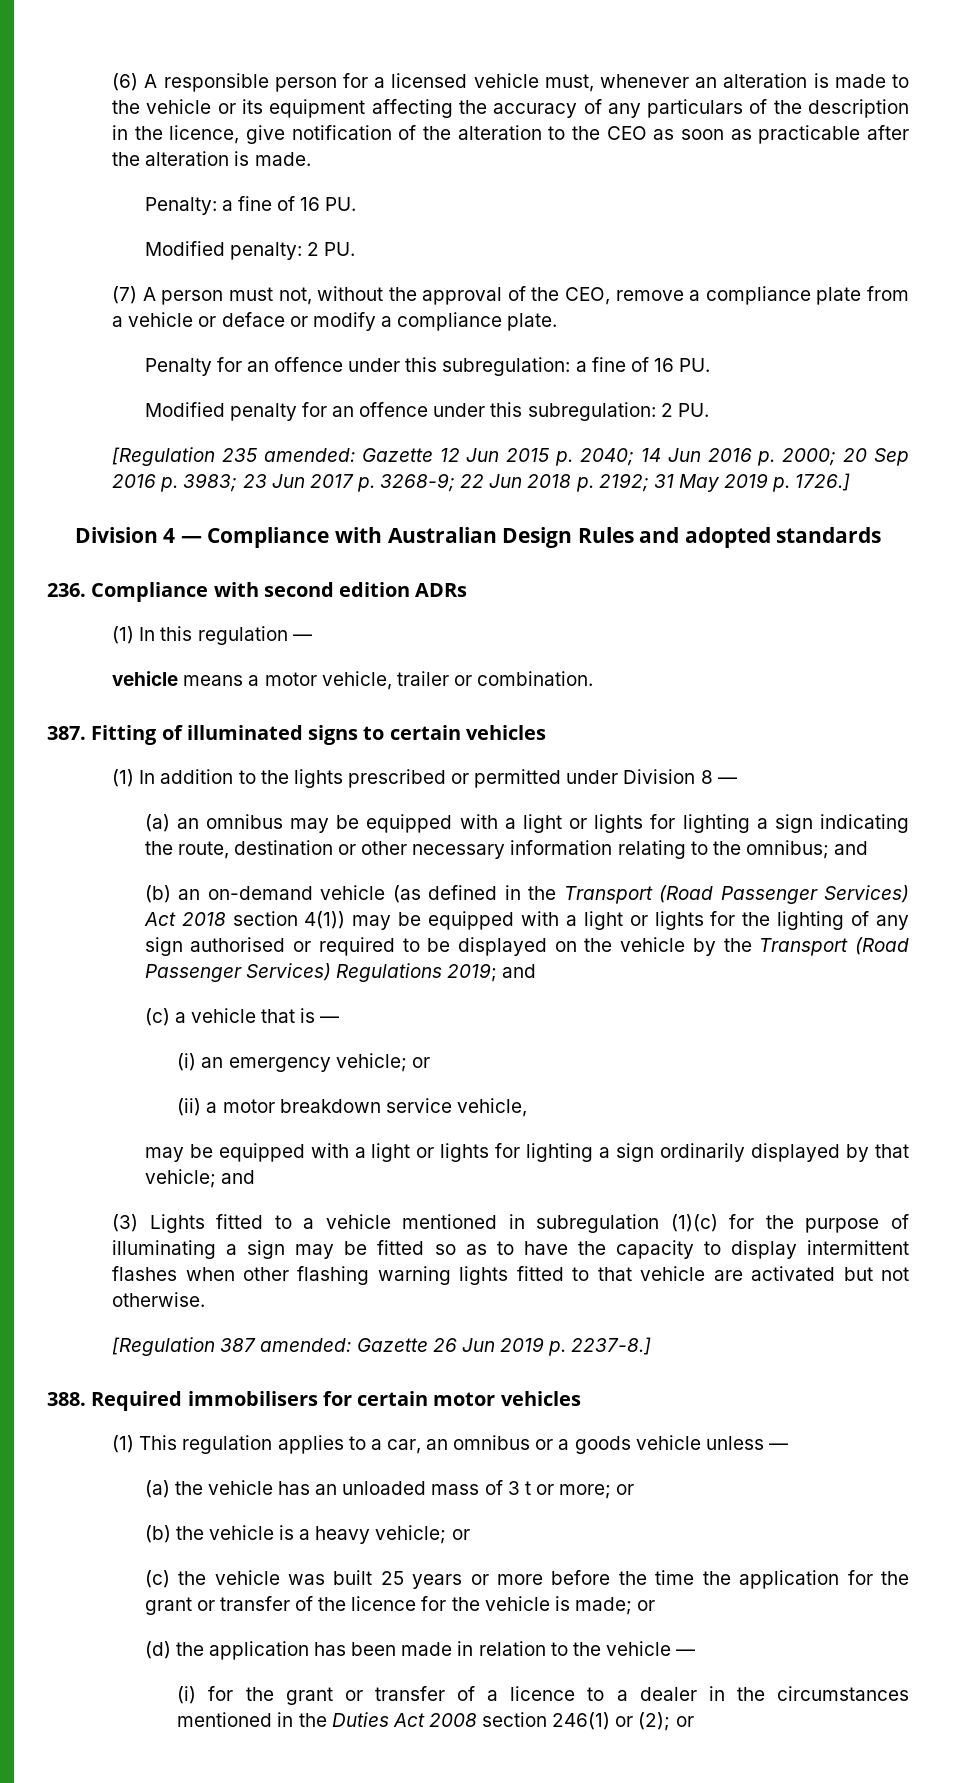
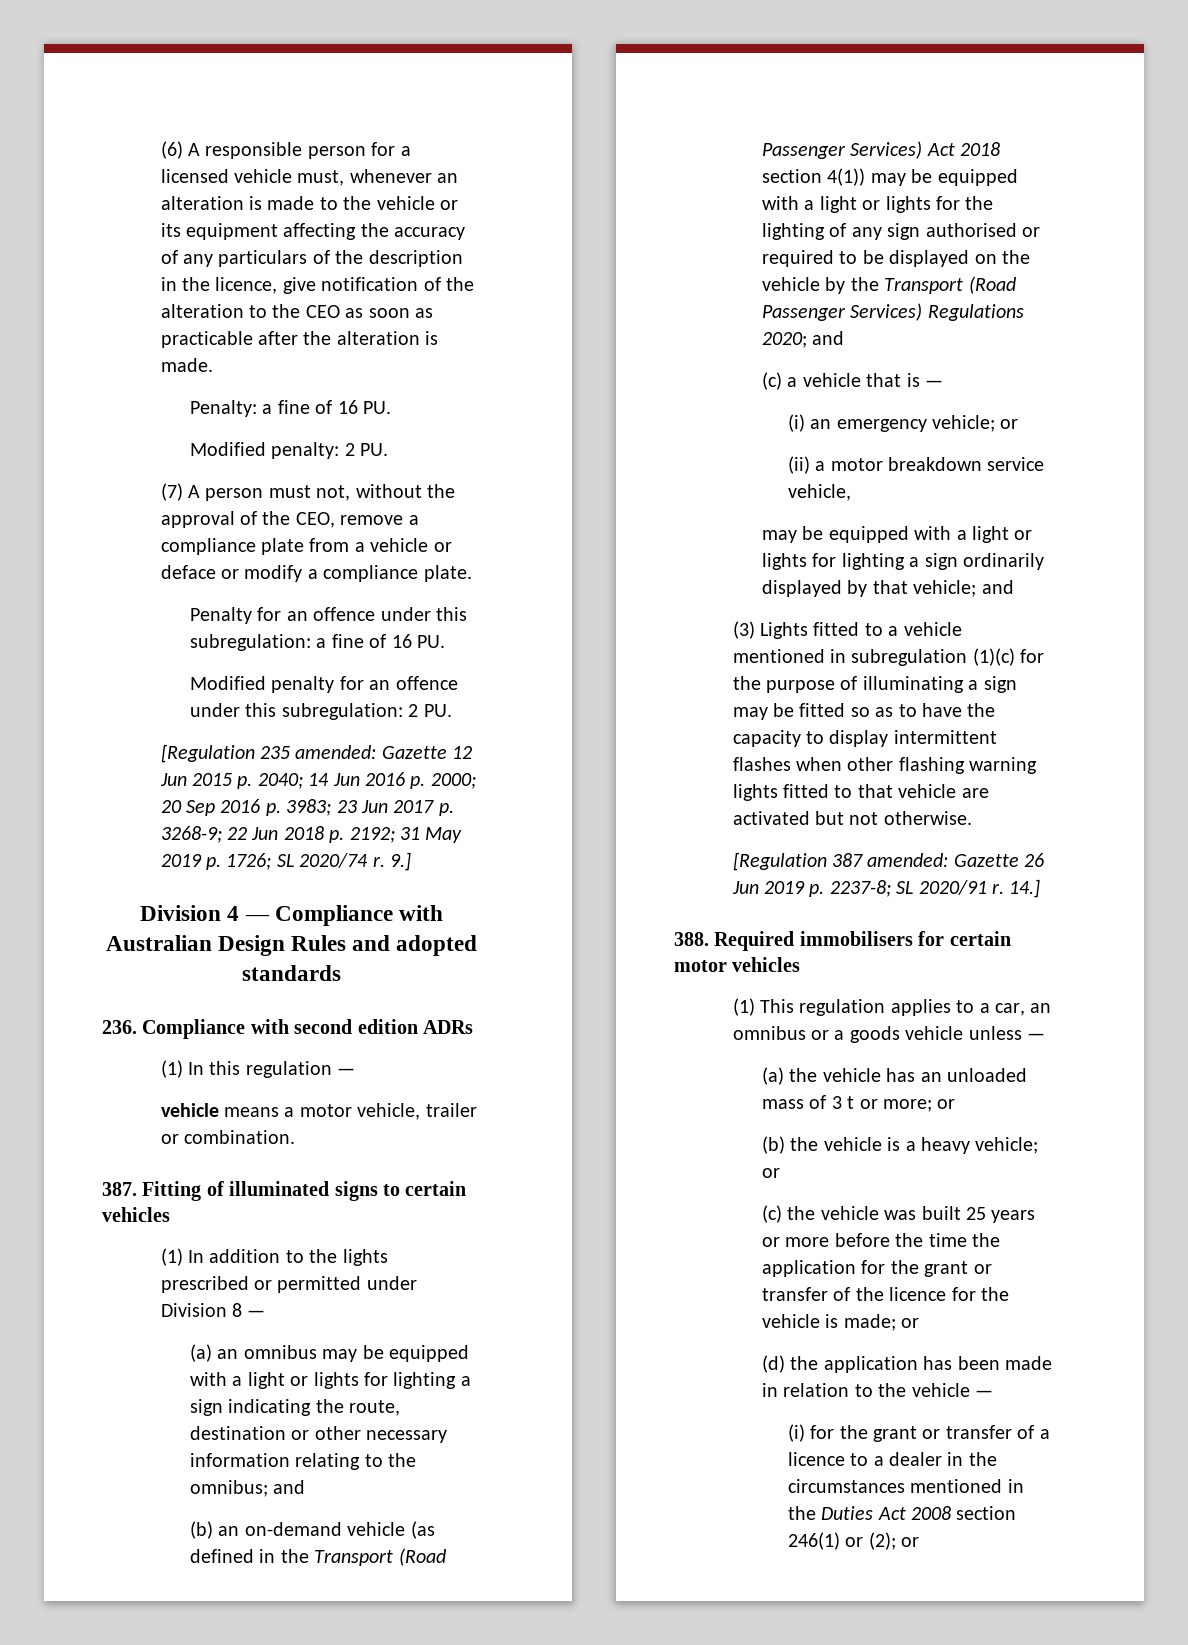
- [Regulation 235 amended: Gazette 12 Jun 2015 p. 2040; 14 Jun 2016 p. 2000; 20 Sep 2016 p. 3983; 23 Jun 2017 p. 3268-9; 22 Jun 2018 p. 2192; 31 May 2019 p. 1726.]
+ [Regulation 235 amended: Gazette 12 Jun 2015 p. 2040; 14 Jun 2016 p. 2000; 20 Sep 2016 p. 3983; 23 Jun 2017 p. 3268-9; 22 Jun 2018 p. 2192; 31 May 2019 p. 1726; SL 2020/74 r. 9.]
- (b) an on-demand vehicle (as defined in the Transport (Road Passenger Services) Act 2018 section 4(1)) may be equipped with a light or lights for the lighting of any sign authorised or required to be displayed on the vehicle by the Transport (Road Passenger Services) Regulations 2019; and
+ (b) an on-demand vehicle (as defined in the Transport (Road Passenger Services) Act 2018 section 4(1)) may be equipped with a light or lights for the lighting of any sign authorised or required to be displayed on the vehicle by the Transport (Road Passenger Services) Regulations 2020; and
- [Regulation 387 amended: Gazette 26 Jun 2019 p. 2237-8.]
+ [Regulation 387 amended: Gazette 26 Jun 2019 p. 2237-8; SL 2020/91 r. 14.]

